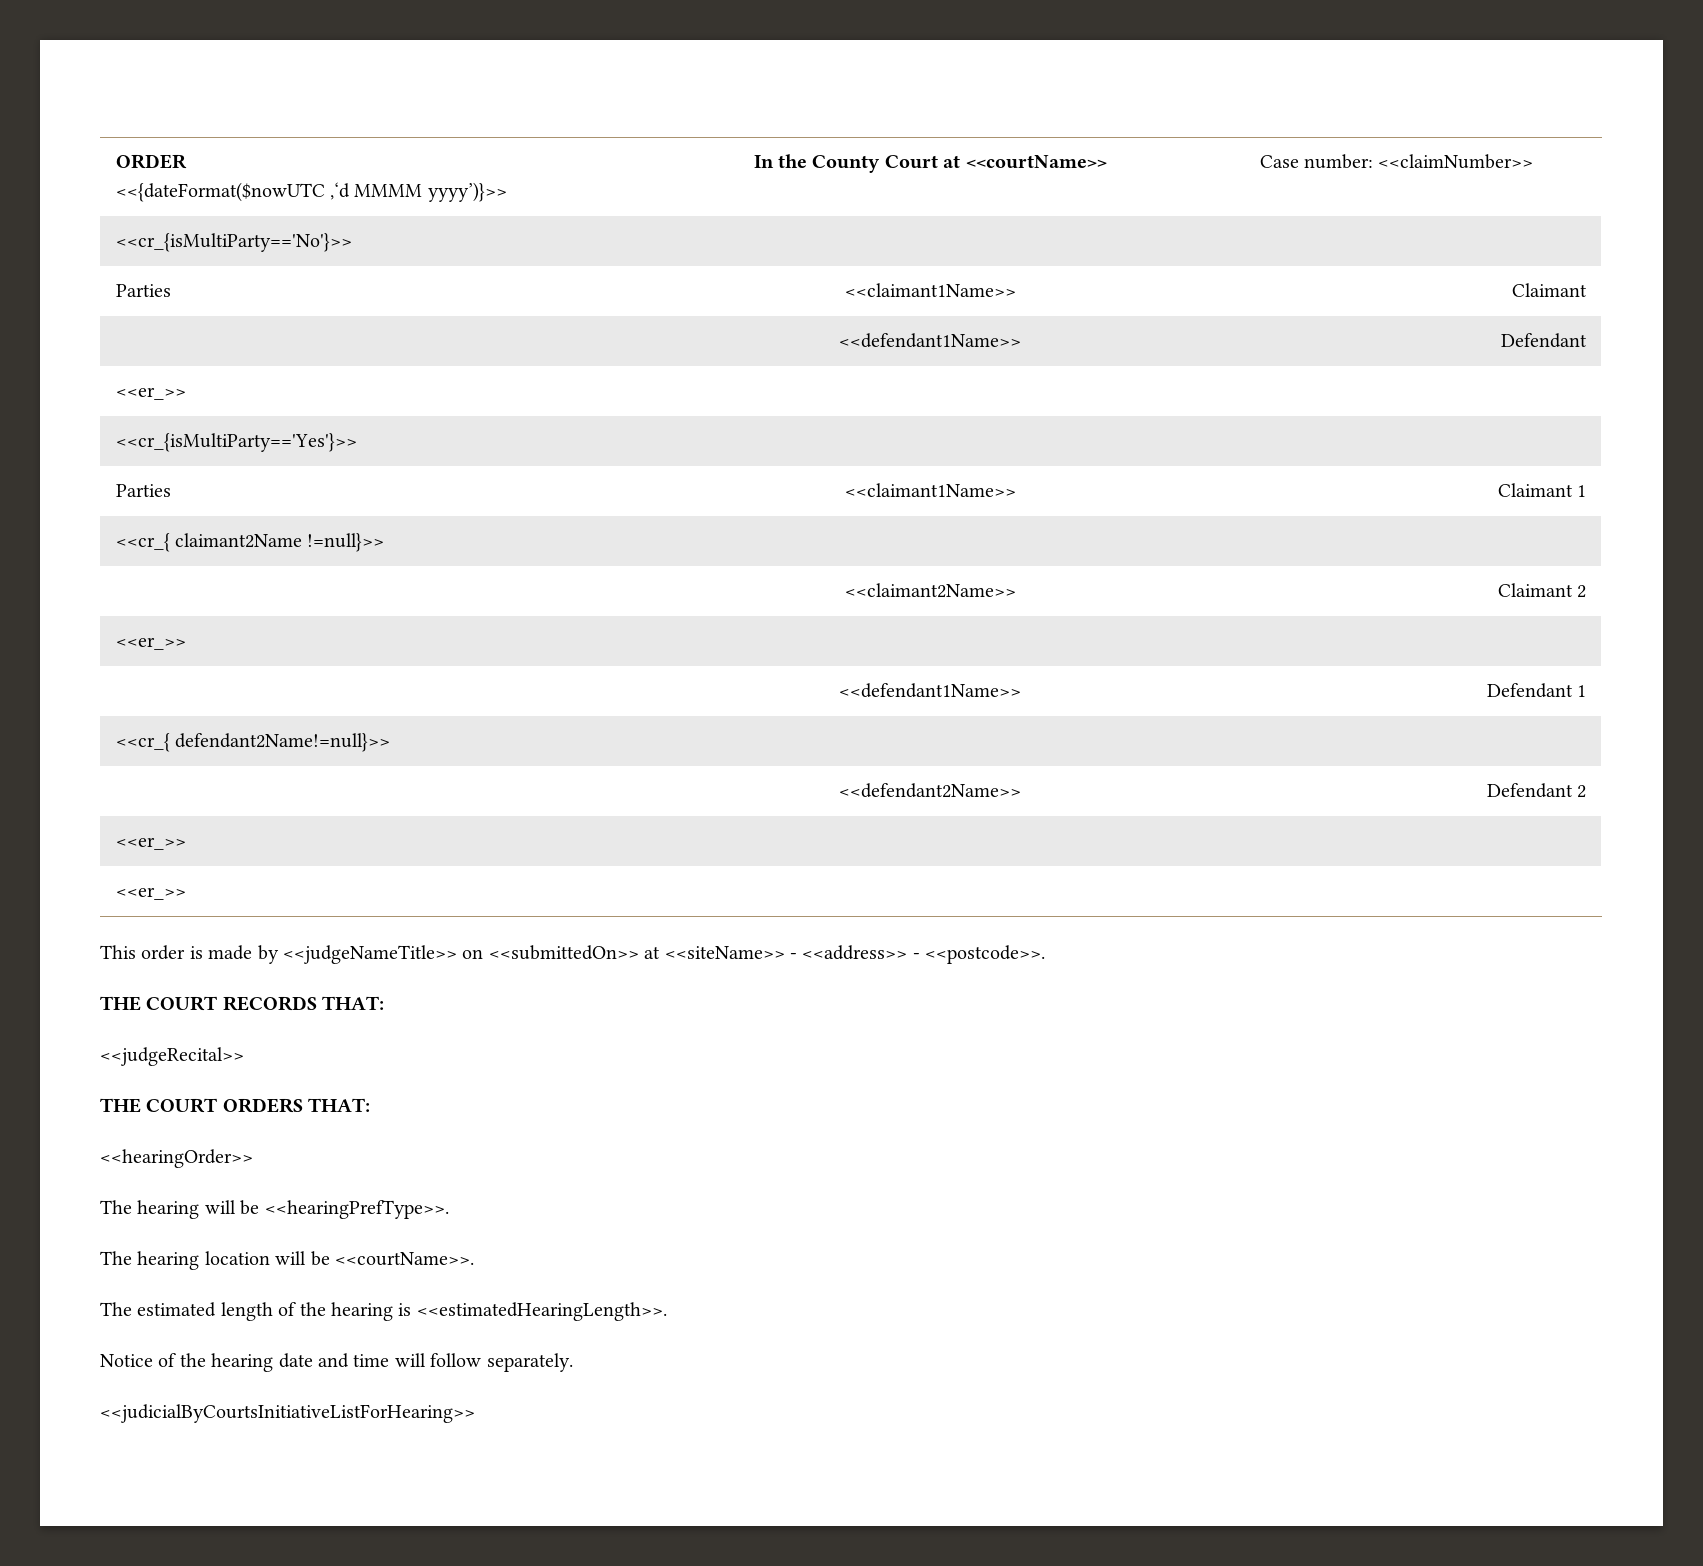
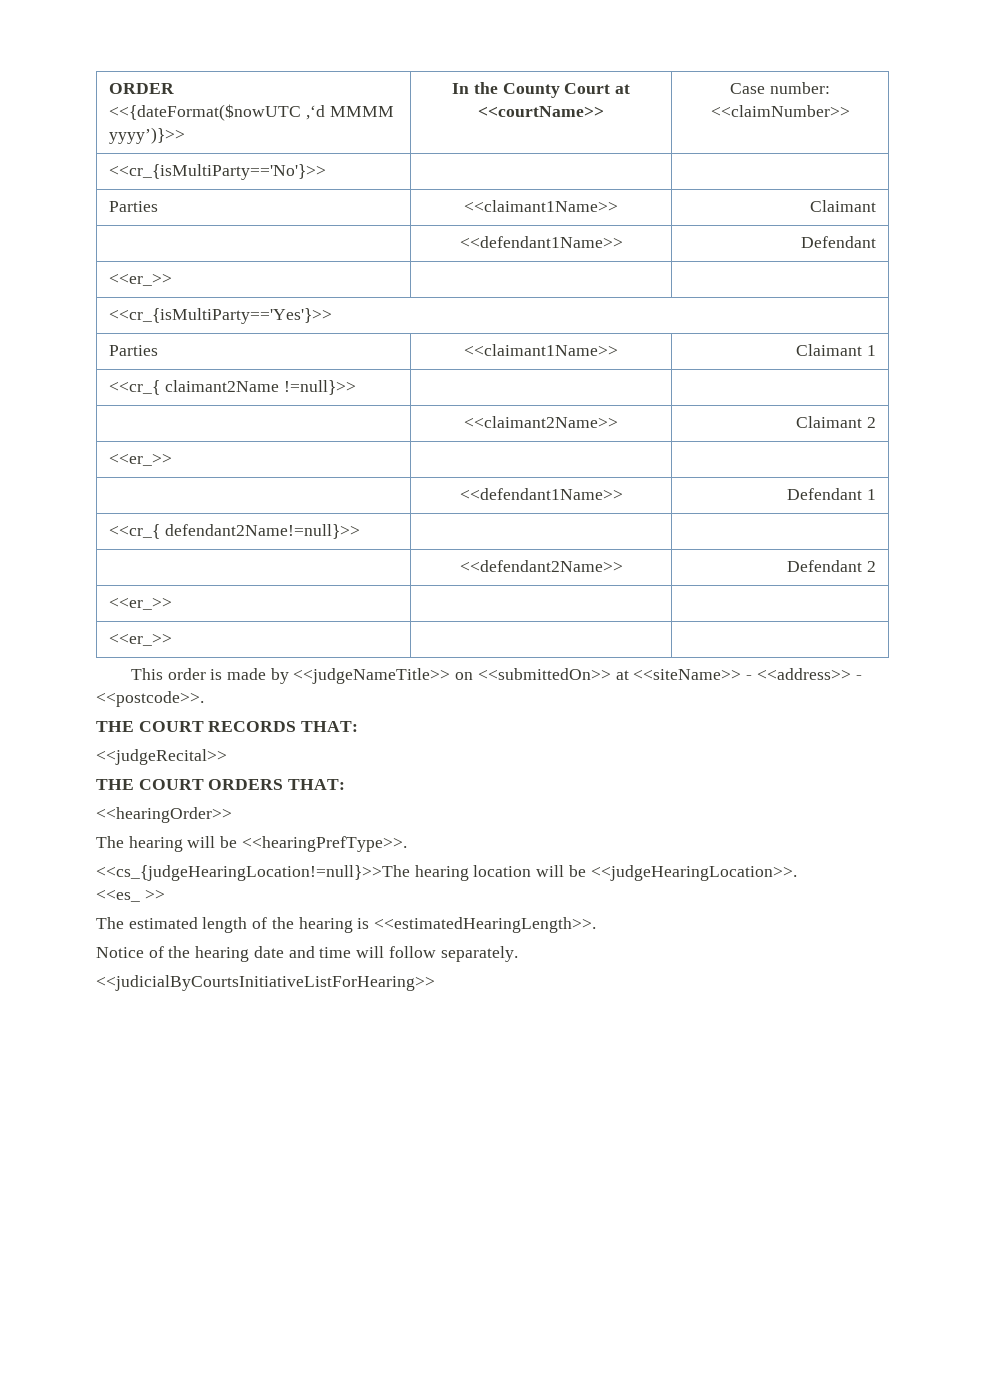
- The hearing location will be <<courtName>>.
+ <<cs_{judgeHearingLocation!=null}>>The hearing location will be <<judgeHearingLocation>>.
+ <<es_ >>

